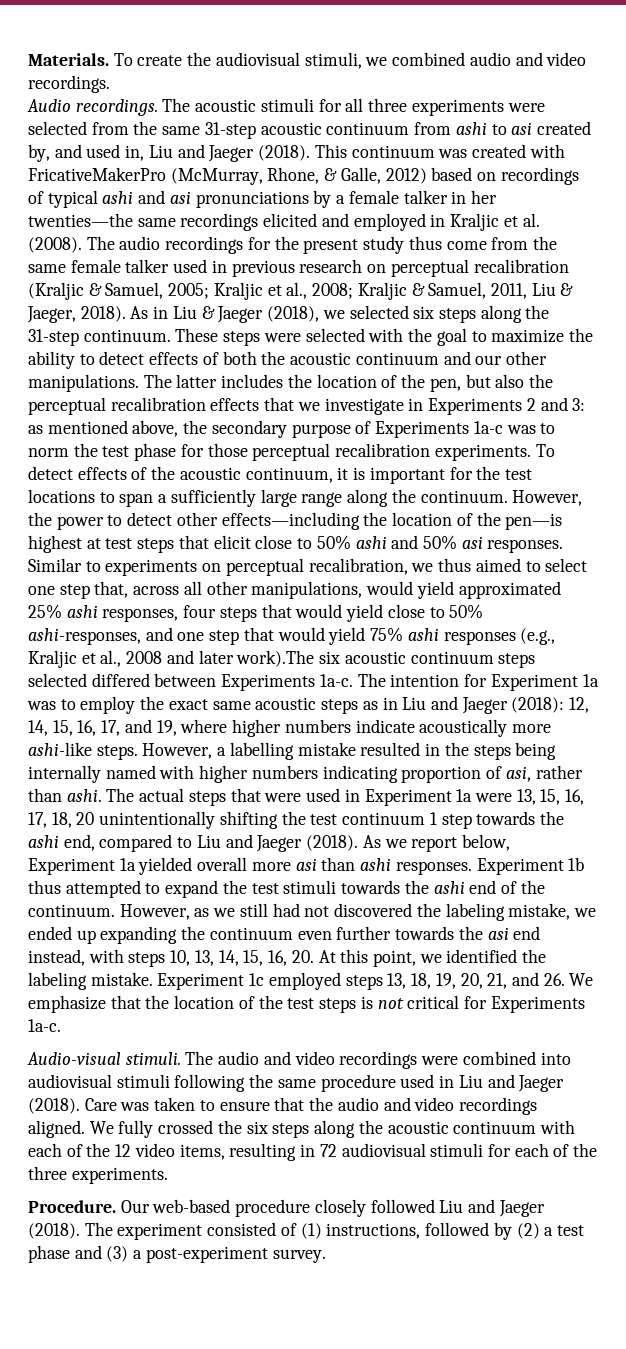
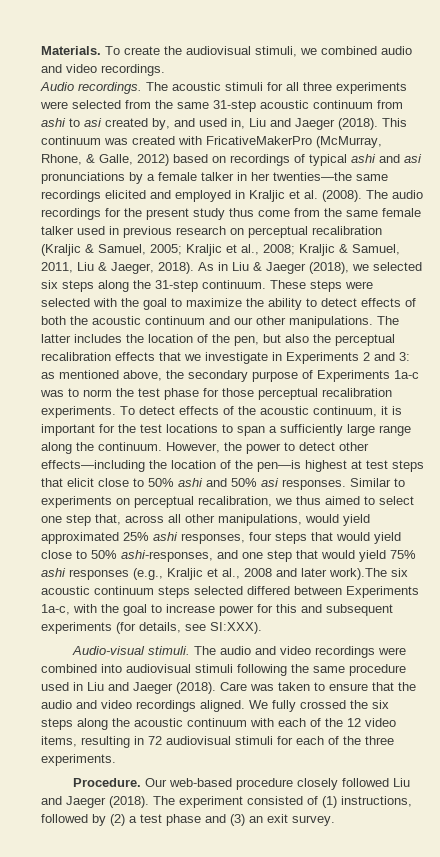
- Similar to experiments on perceptual recalibration, we thus aimed to select one step that, across all other manipulations, would yield approximated 25% ashi responses, four steps that would yield close to 50% ashi-responses, and one step that would yield 75% ashi responses (e.g., Kraljic et al., 2008 and later work).The six acoustic continuum steps selected differed between Experiments 1a-c. The intention for Experiment 1a was to employ the exact same acoustic steps as in Liu and Jaeger (2018): 12, 14, 15, 16, 17, and 19, where higher numbers indicate acoustically more ashi-like steps. However, a labelling mistake resulted in the steps being internally named with higher numbers indicating proportion of asi, rather than ashi. The actual steps that were used in Experiment 1a were 13, 15, 16, 17, 18, 20 unintentionally shifting the test continuum 1 step towards the ashi end, compared to Liu and Jaeger (2018). As we report below, Experiment 1a yielded overall more asi than ashi responses. Experiment 1b thus attempted to expand the test stimuli towards the ashi end of the continuum. However, as we still had not discovered the labeling mistake, we ended up expanding the continuum even further towards the asi end instead, with steps 10, 13, 14, 15, 16, 20. At this point, we identified the labeling mistake. Experiment 1c employed steps 13, 18, 19, 20, 21, and 26. We emphasize that the location of the test steps is not critical for Experiments 1a-c.
+ Similar to experiments on perceptual recalibration, we thus aimed to select one step that, across all other manipulations, would yield approximated 25% ashi responses, four steps that would yield close to 50% ashi-responses, and one step that would yield 75% ashi responses (e.g., Kraljic et al., 2008 and later work).The six acoustic continuum steps selected differed between Experiments 1a-c, with the goal to increase power for this and subsequent experiments (for details, see SI:XXX).
- The experiment consisted of (1) instructions, followed by (2) a test phase and (3) a post-experiment survey.
+ The experiment consisted of (1) instructions, followed by (2) a test phase and (3) an exit survey.

